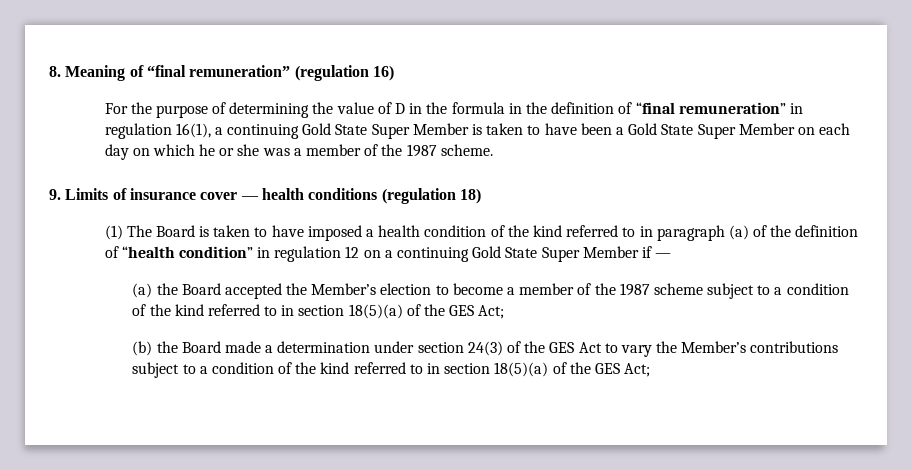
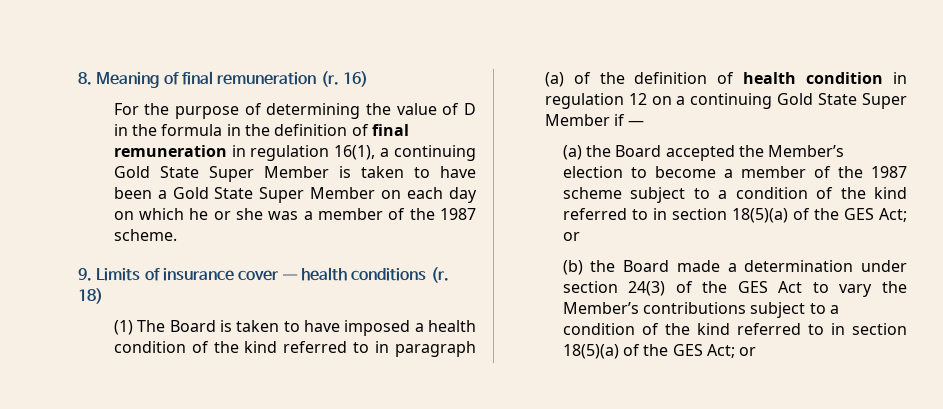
- 8. Meaning of “final remuneration” (regulation 16)
+ 8. Meaning of final remuneration (r. 16)
- For the purpose of determining the value of D in the formula in the definition of “final remuneration” in regulation 16(1), a continuing Gold State Super Member is taken to have been a Gold State Super Member on each day on which he or she was a member of the 1987 scheme.
+ For the purpose of determining the value of D in the formula in the definition of final remuneration in regulation 16(1), a continuing Gold State Super Member is taken to have been a Gold State Super Member on each day on which he or she was a member of the 1987 scheme.
- 9. Limits of insurance cover — health conditions (regulation 18)
+ 9. Limits of insurance cover — health conditions (r. 18)
- (1) The Board is taken to have imposed a health condition of the kind referred to in paragraph (a) of the definition of “health condition” in regulation 12 on a continuing Gold State Super Member if —
+ (1) The Board is taken to have imposed a health condition of the kind referred to in paragraph (a) of the definition of health condition in regulation 12 on a continuing Gold State Super Member if —
- (a) the Board accepted the Member’s election to become a member of the 1987 scheme subject to a condition of the kind referred to in section 18(5)(a) of the GES Act;
+ (a) the Board accepted the Member’s election to become a member of the 1987 scheme subject to a condition of the kind referred to in section 18(5)(a) of the GES Act; or
- (b) the Board made a determination under section 24(3) of the GES Act to vary the Member’s contributions subject to a condition of the kind referred to in section 18(5)(a) of the GES Act;
+ (b) the Board made a determination under section 24(3) of the GES Act to vary the Member’s contributions subject to a condition of the kind referred to in section 18(5)(a) of the GES Act; or

